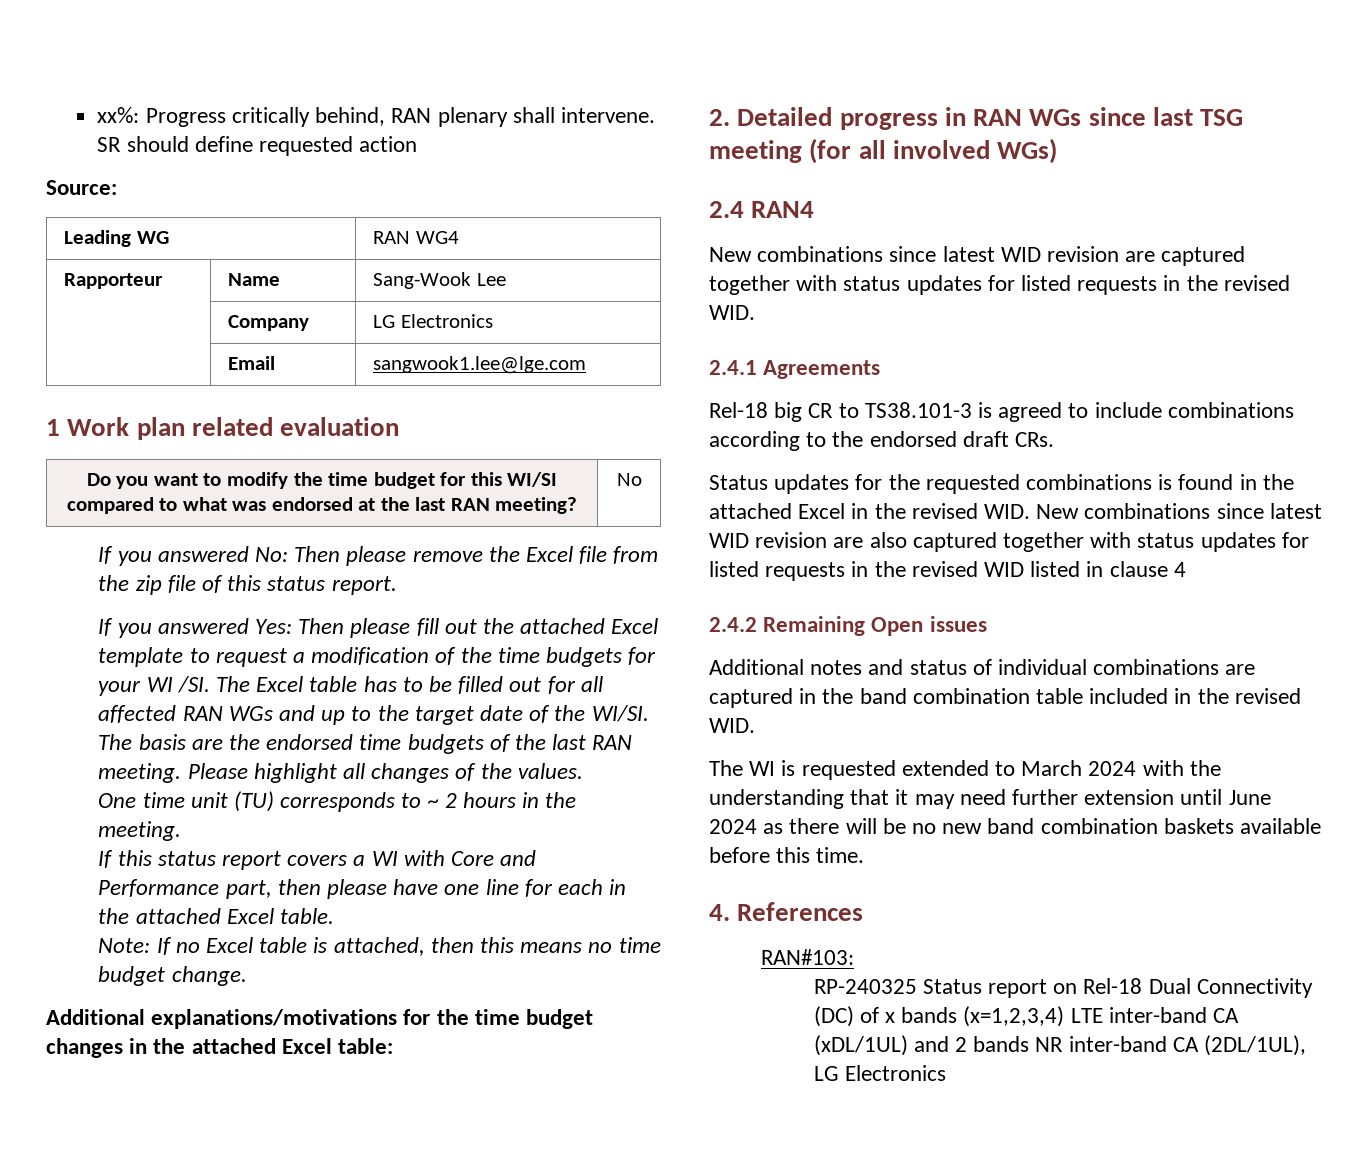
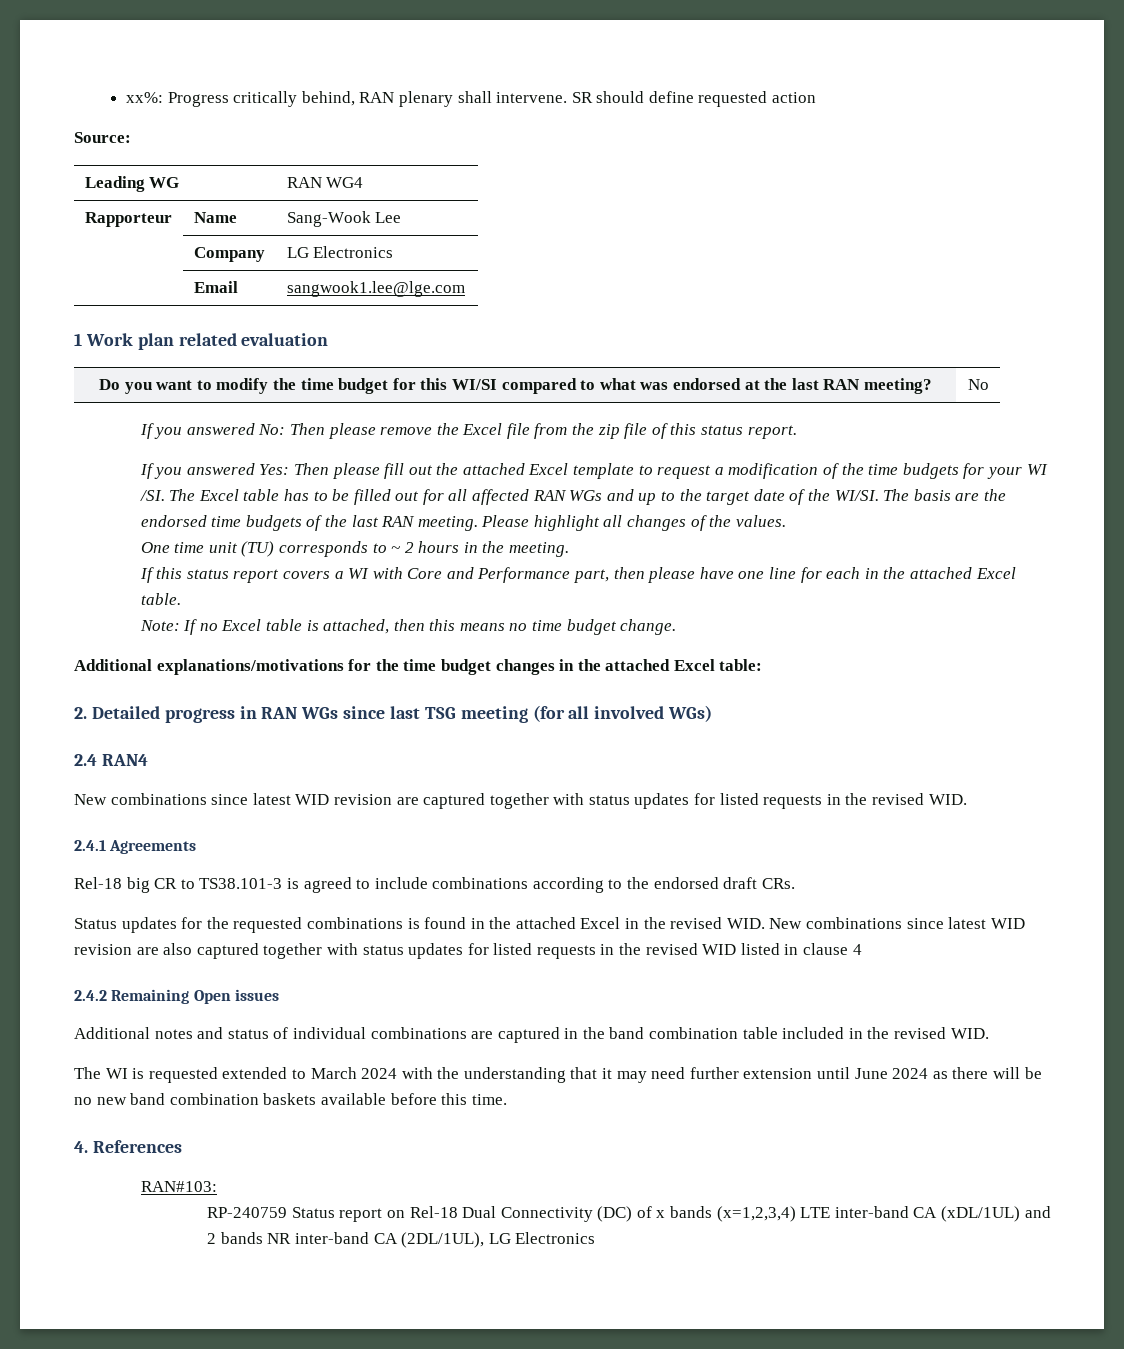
- RP-240325 Status report on Rel-18 Dual Connectivity (DC) of x bands (x=1,2,3,4) LTE inter-band CA (xDL/1UL) and 2 bands NR inter-band CA (2DL/1UL), LG Electronics
+ RP-240759 Status report on Rel-18 Dual Connectivity (DC) of x bands (x=1,2,3,4) LTE inter-band CA (xDL/1UL) and 2 bands NR inter-band CA (2DL/1UL), LG Electronics

